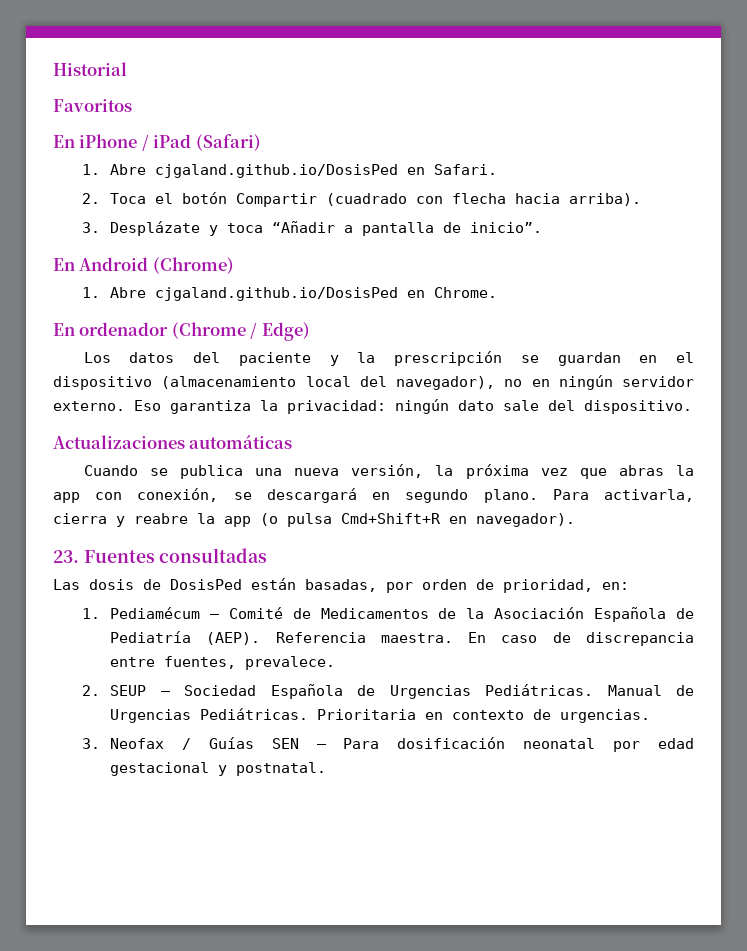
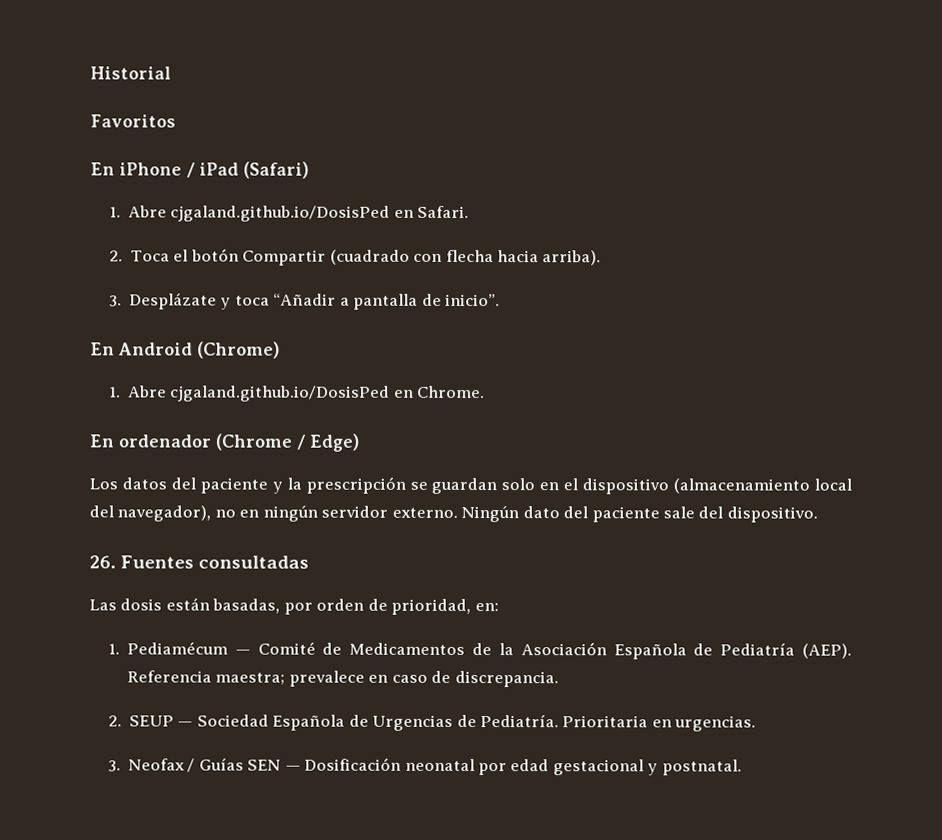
- Los datos del paciente y la prescripción se guardan en el dispositivo (almacenamiento local del navegador), no en ningún servidor externo.
+ Los datos del paciente y la prescripción se guardan solo en el dispositivo (almacenamiento local del navegador), no en ningún servidor externo.
- Eso garantiza la privacidad: ningún dato sale del dispositivo.
- Actualizaciones automáticas
- Cuando se publica una nueva versión, la próxima vez que abras la app con conexión, se descargará en segundo plano. Para activarla, cierra y reabre la app (o pulsa Cmd+Shift+R en navegador).
- 23. Fuentes consultadas
+ Ningún dato del paciente sale del dispositivo.
+ 26. Fuentes consultadas
- Las dosis de DosisPed están basadas, por orden de prioridad, en:
+ Las dosis están basadas, por orden de prioridad, en:
- Referencia maestra. En caso de discrepancia entre fuentes, prevalece.
+ Referencia maestra; prevalece en caso de discrepancia.
- 2. SEUP — Sociedad Española de Urgencias Pediátricas. Manual de Urgencias Pediátricas. Prioritaria en contexto de urgencias.
+ 2. SEUP — Sociedad Española de Urgencias de Pediatría. Prioritaria en urgencias.
- 3. Neofax / Guías SEN — Para dosificación neonatal por edad gestacional y postnatal.
+ 3. Neofax / Guías SEN — Dosificación neonatal por edad gestacional y postnatal.

